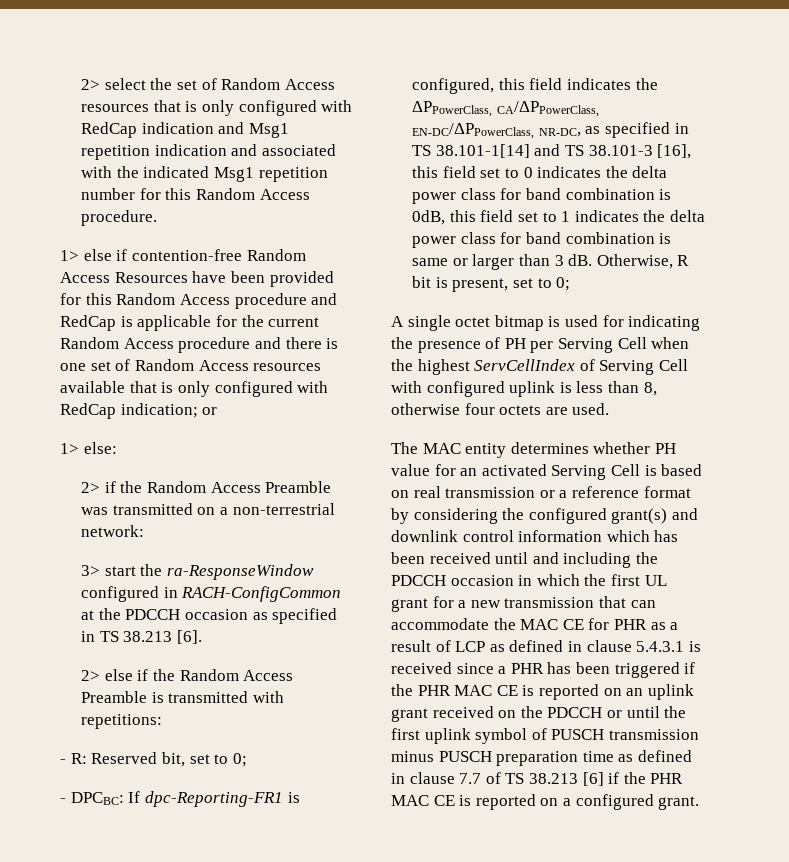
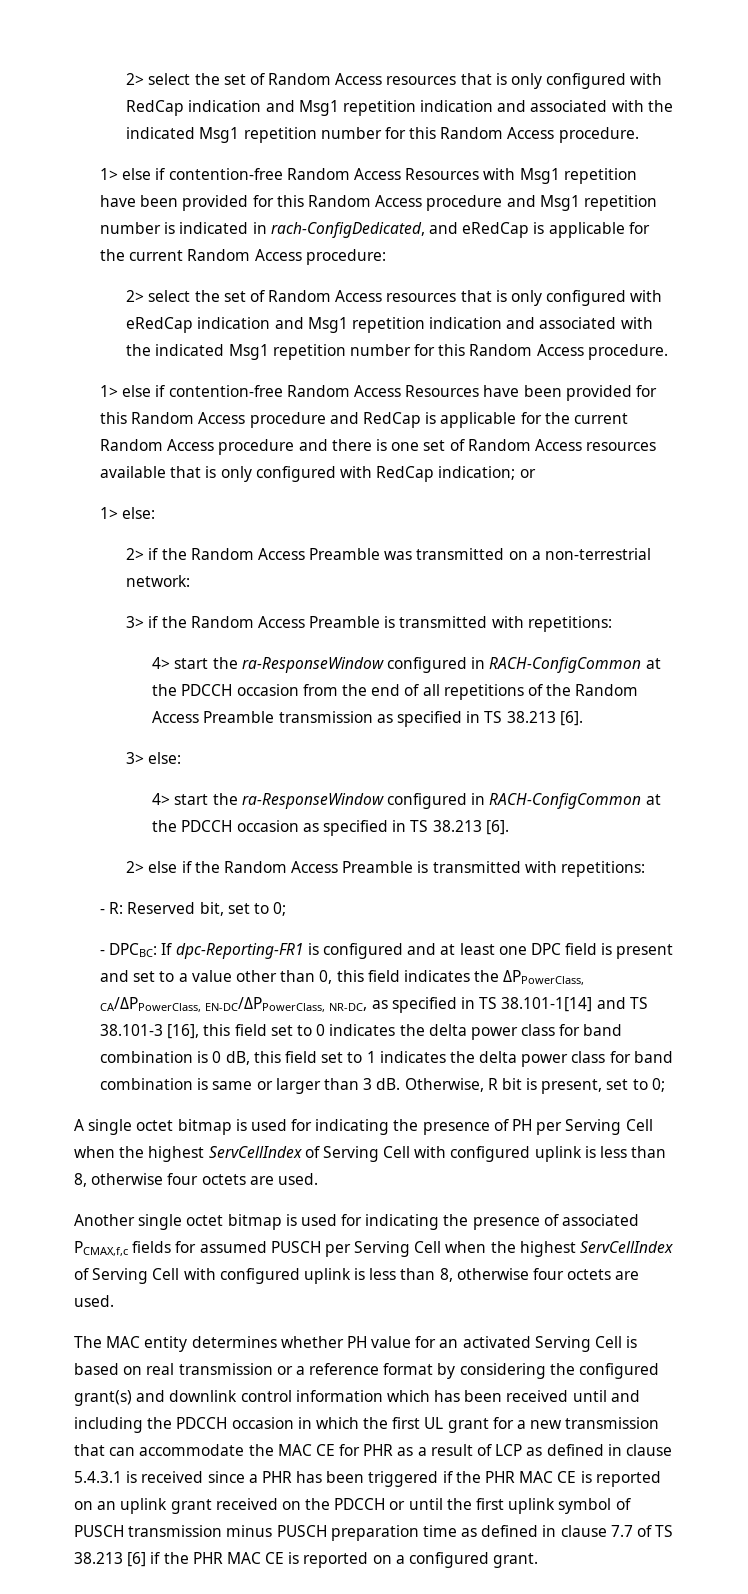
+ 1> else if contention-free Random Access Resources with Msg1 repetition have been provided for this Random Access procedure and Msg1 repetition number is indicated in rach-ConfigDedicated, and eRedCap is applicable for the current Random Access procedure:
+ 2> select the set of Random Access resources that is only configured with eRedCap indication and Msg1 repetition indication and associated with the indicated Msg1 repetition number for this Random Access procedure.
- 3> start the ra-ResponseWindow configured in RACH-ConfigCommon at the PDCCH occasion as specified in TS 38.213 [6].
+ 3> if the Random Access Preamble is transmitted with repetitions:
+ 4> start the ra-ResponseWindow configured in RACH-ConfigCommon at the PDCCH occasion from the end of all repetitions of the Random Access Preamble transmission as specified in TS 38.213 [6].
+ 3> else:
+ 4> start the ra-ResponseWindow configured in RACH-ConfigCommon at the PDCCH occasion as specified in TS 38.213 [6].
- - DPCBC: If dpc-Reporting-FR1 is configured, this field indicates the ΔPPowerClass, CA/ΔPPowerClass, EN-DC/ΔPPowerClass, NR-DC, as specified in TS 38.101-1[14] and TS 38.101-3 [16], this field set to 0 indicates the delta power class for band combination is 0dB, this field set to 1 indicates the delta power class for band combination is same or larger than 3 dB.
+ - DPCBC: If dpc-Reporting-FR1 is configured and at least one DPC field is present and set to a value other than 0, this field indicates the ΔPPowerClass, CA/ΔPPowerClass, EN-DC/ΔPPowerClass, NR-DC, as specified in TS 38.101-1[14] and TS 38.101-3 [16], this field set to 0 indicates the delta power class for band combination is 0 dB, this field set to 1 indicates the delta power class for band combination is same or larger than 3 dB.
+ Another single octet bitmap is used for indicating the presence of associated PCMAX,f,c fields for assumed PUSCH per Serving Cell when the highest ServCellIndex of Serving Cell with configured uplink is less than 8, otherwise four octets are used.

